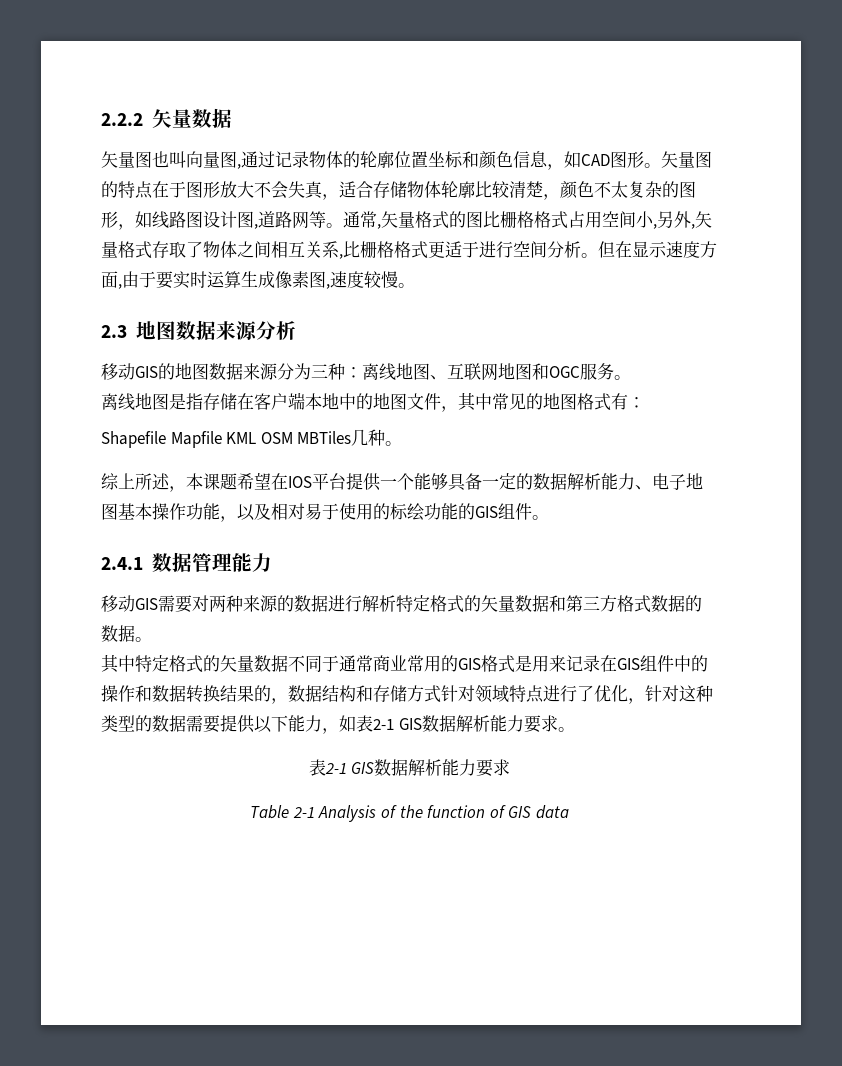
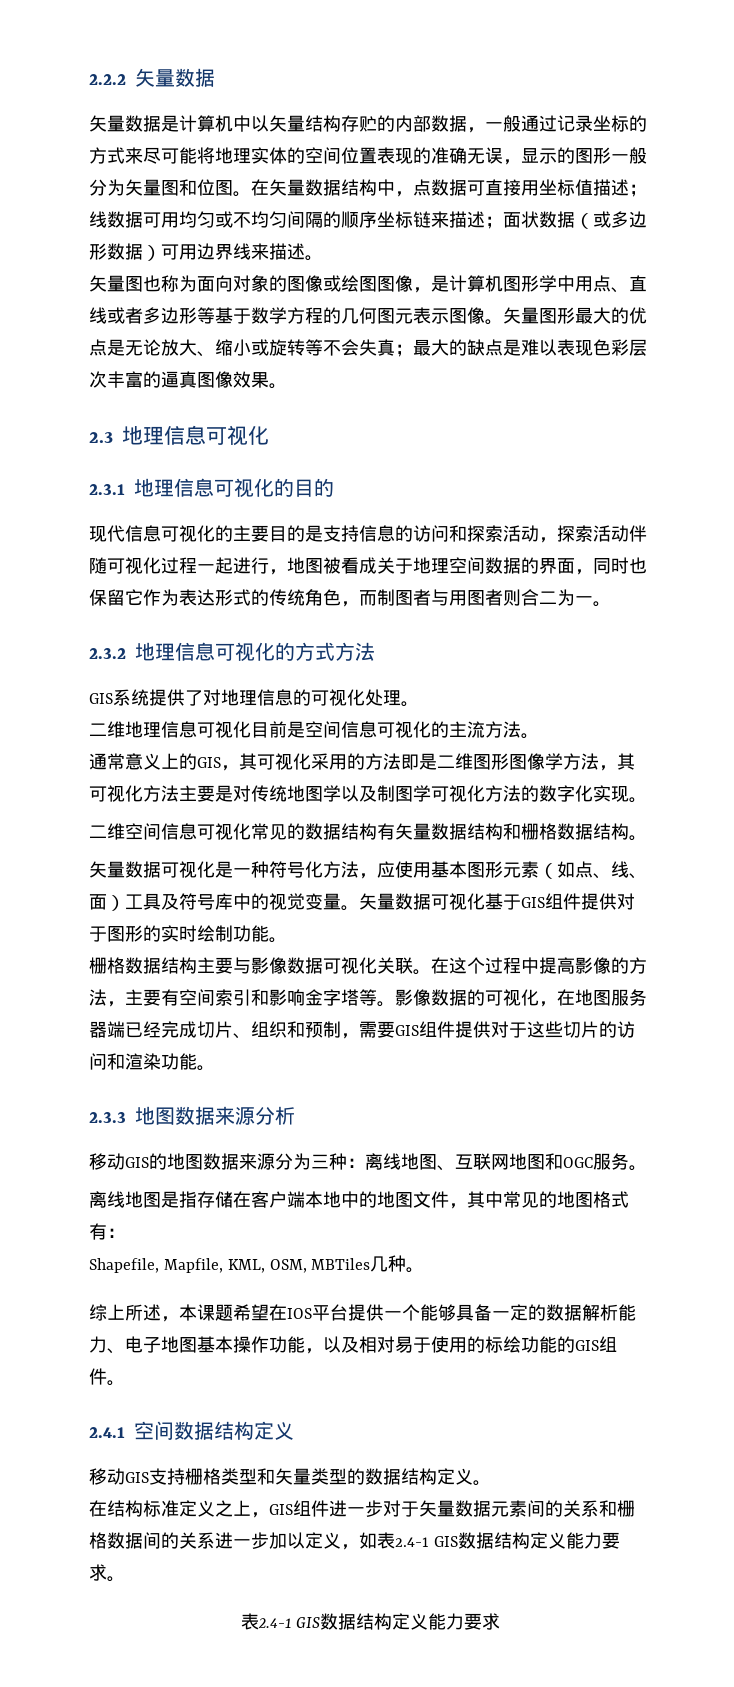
- 矢量图也叫向量图,通过记录物体的轮廓位置坐标和颜色信息，如CAD图形。矢量图的特点在于图形放大不会失真，适合存储物体轮廓比较清楚，颜色不太复杂的图形，如线路图设计图,道路网等。通常,矢量格式的图比栅格格式占用空间小,另外,矢量格式存取了物体之间相互关系,比栅格格式更适于进行空间分析。但在显示速度方面,由于要实时运算生成像素图,速度较慢。
- 2.3地图数据来源分析
+ 矢量数据是计算机中以矢量结构存贮的内部数据，一般通过记录坐标的方式来尽可能将地理实体的空间位置表现的准确无误，显示的图形一般分为矢量图和位图。在矢量数据结构中，点数据可直接用坐标值描述；线数据可用均匀或不均匀间隔的顺序坐标链来描述；面状数据（或多边形数据）可用边界线来描述。
+ 矢量图也称为面向对象的图像或绘图图像，是计算机图形学中用点、直线或者多边形等基于数学方程的几何图元表示图像。矢量图形最大的优点是无论放大、缩小或旋转等不会失真；最大的缺点是难以表现色彩层次丰富的逼真图像效果。
+ 2.3地理信息可视化
+ 2.3.1地理信息可视化的目的
+ 现代信息可视化的主要目的是支持信息的访问和探索活动，探索活动伴随可视化过程一起进行，地图被看成关于地理空间数据的界面，同时也保留它作为表达形式的传统角色，而制图者与用图者则合二为一。
+ 2.3.2地理信息可视化的方式方法
+ GIS系统提供了对地理信息的可视化处理。
+ 二维地理信息可视化目前是空间信息可视化的主流方法。
+ 通常意义上的GIS，其可视化采用的方法即是二维图形图像学方法，其可视化方法主要是对传统地图学以及制图学可视化方法的数字化实现。
+ 二维空间信息可视化常见的数据结构有矢量数据结构和栅格数据结构。
+ 矢量数据可视化是一种符号化方法，应使用基本图形元素（如点、线、面）工具及符号库中的视觉变量。矢量数据可视化基于GIS组件提供对于图形的实时绘制功能。
+ 栅格数据结构主要与影像数据可视化关联。在这个过程中提高影像的方法，主要有空间索引和影响金字塔等。影像数据的可视化，在地图服务器端已经完成切片、组织和预制，需要GIS组件提供对于这些切片的访问和渲染功能。
+ 2.3.3地图数据来源分析
- Shapefile Mapfile KML OSM MBTiles几种。
+ Shapefile, Mapfile, KML, OSM, MBTiles几种。
- 2.4.1数据管理能力
- 移动GIS需要对两种来源的数据进行解析特定格式的矢量数据和第三方格式数据的数据。
- 其中特定格式的矢量数据不同于通常商业常用的GIS格式是用来记录在GIS组件中的操作和数据转换结果的，数据结构和存储方式针对领域特点进行了优化，针对这种类型的数据需要提供以下能力，如表2-1 GIS数据解析能力要求。
- 表2-1 GIS数据解析能力要求
- Table 2-1 Analysis of the function of GIS data
+ 2.4.1空间数据结构定义
+ 移动GIS支持栅格类型和矢量类型的数据结构定义。
+ 在结构标准定义之上，GIS组件进一步对于矢量数据元素间的关系和栅格数据间的关系进一步加以定义，如表2.4-1 GIS数据结构定义能力要求。
+ 表2.4-1 GIS数据结构定义能力要求

